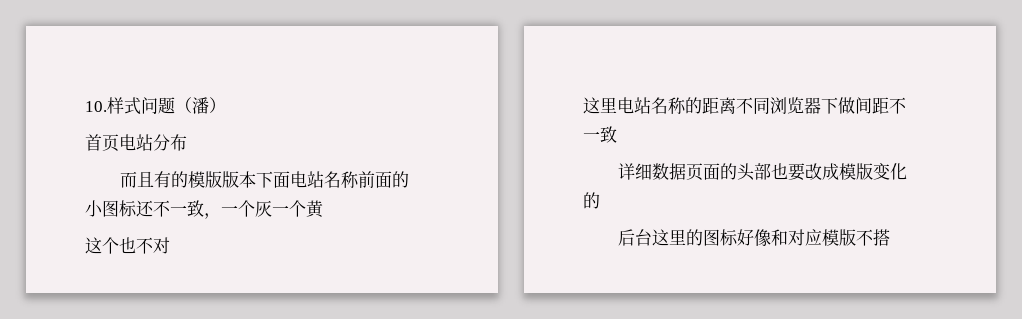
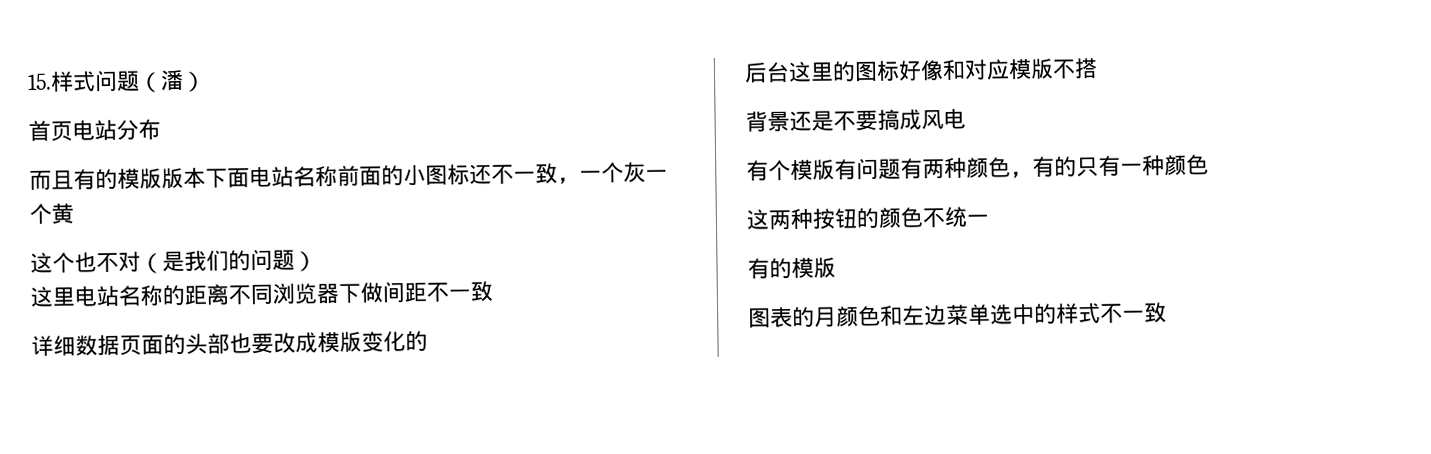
- 10.样式问题（潘）
+ 15.样式问题（潘）
- 这个也不对
+ 这个也不对（是我们的问题）
+ 背景还是不要搞成风电
+ 有个模版有问题有两种颜色，有的只有一种颜色
+ 这两种按钮的颜色不统一
+ 有的模版
+ 图表的月颜色和左边菜单选中的样式不一致

